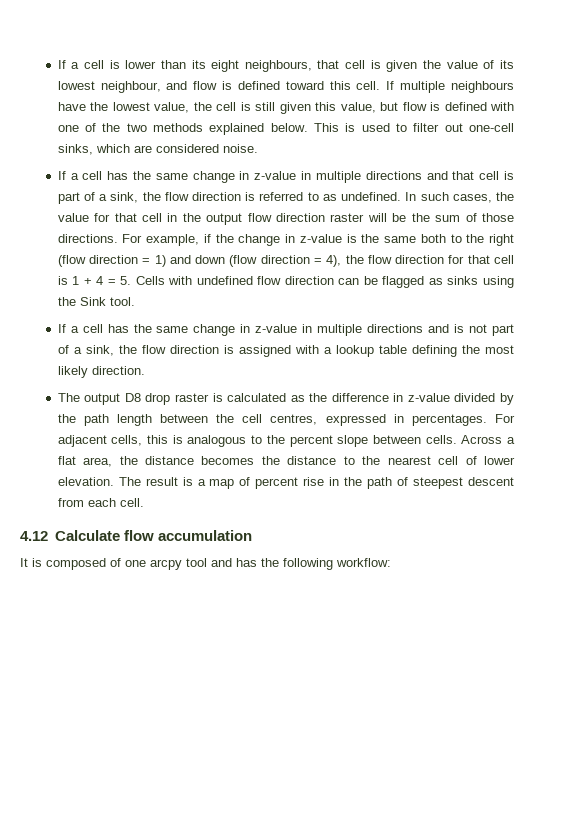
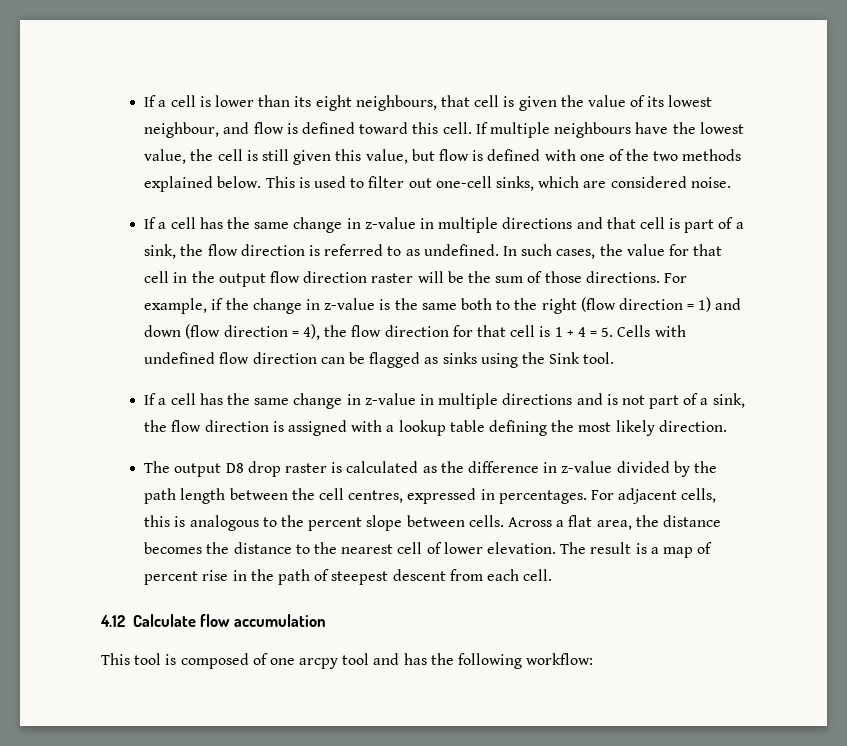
- It is composed of one arcpy tool and has the following workflow:
+ This tool is composed of one arcpy tool and has the following workflow:

